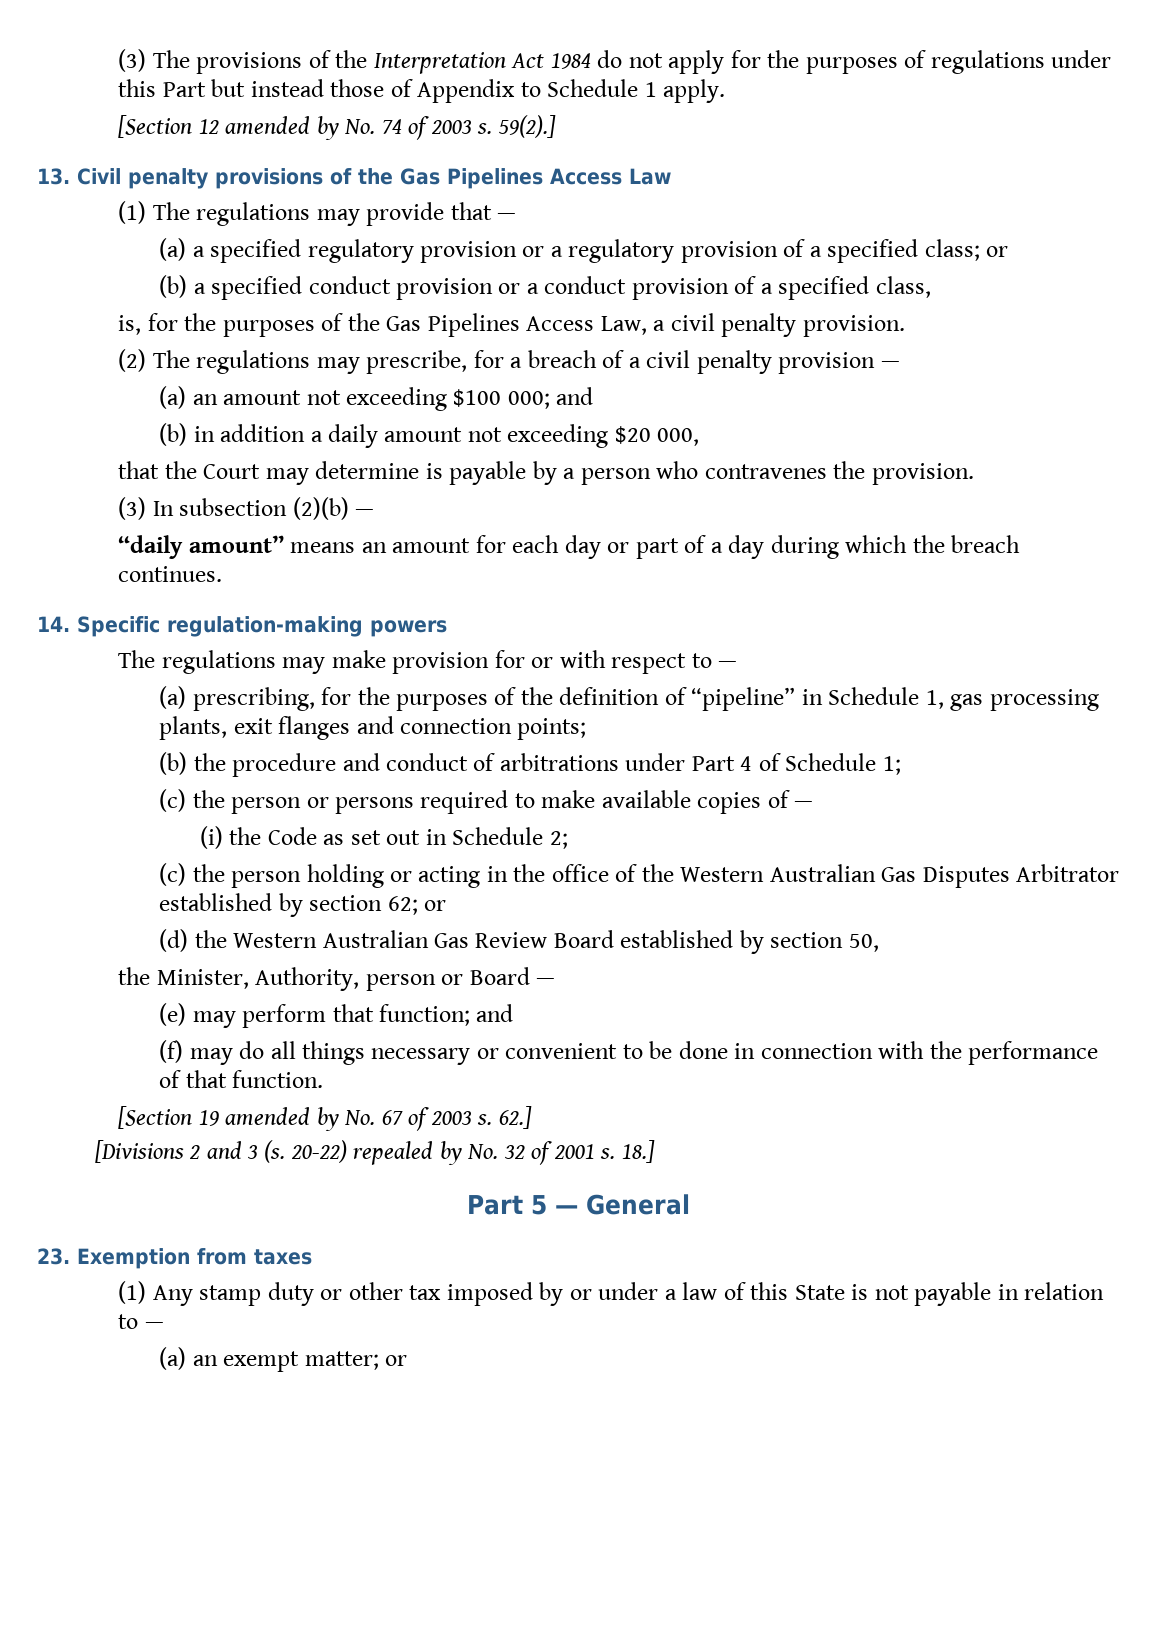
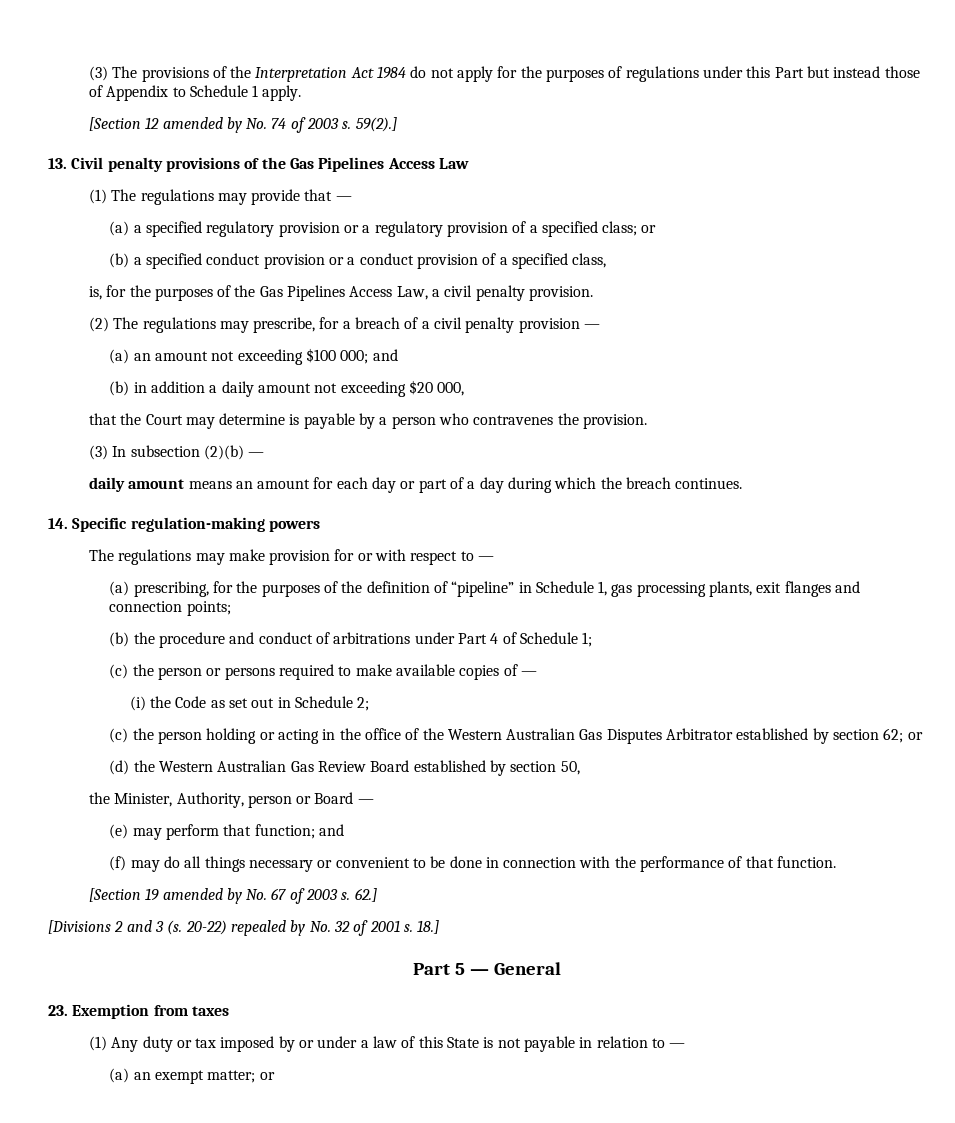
- “daily amount” means an amount for each day or part of a day during which the breach continues.
+ daily amount means an amount for each day or part of a day during which the breach continues.
- (1) Any stamp duty or other tax imposed by or under a law of this State is not payable in relation to —
+ (1) Any duty or tax imposed by or under a law of this State is not payable in relation to —

